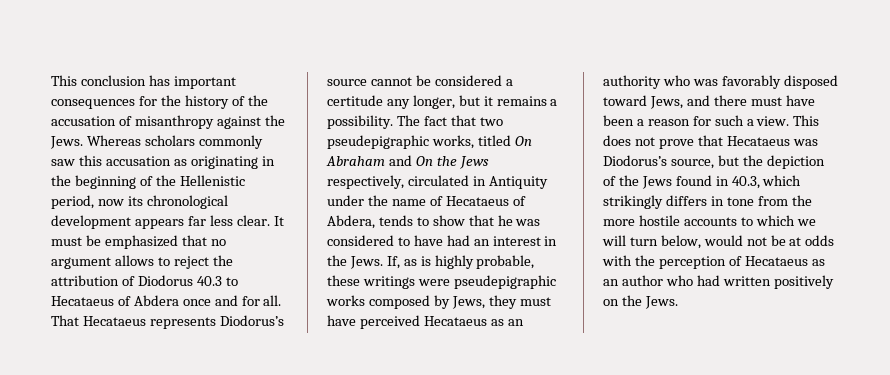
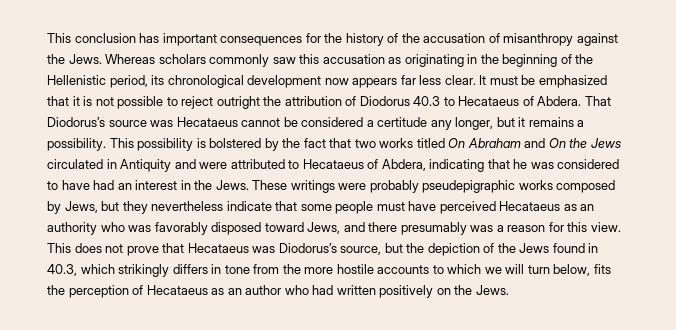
- Whereas scholars commonly saw this accusation as originating in the beginning of the Hellenistic period, now its chronological development appears far less clear.
+ Whereas scholars commonly saw this accusation as originating in the beginning of the Hellenistic period, its chronological development now appears far less clear.
- It must be emphasized that no argument allows to reject the attribution of Diodorus 40.3 to Hecataeus of Abdera once and for all. That Hecataeus represents Diodorus’s source cannot be considered a certitude any longer, but it remains a possibility.
+ It must be emphasized that it is not possible to reject outright the attribution of Diodorus 40.3 to Hecataeus of Abdera. That Diodorus’s source was Hecataeus cannot be considered a certitude any longer, but it remains a possibility.
- The fact that two pseudepigraphic works, titled On Abraham and On the Jews respectively, circulated in Antiquity under the name of Hecataeus of Abdera, tends to show that he was considered to have had an interest in the Jews.
+ This possibility is bolstered by the fact that two works titled On Abraham and On the Jews circulated in Antiquity and were attributed to Hecataeus of Abdera, indicating that he was considered to have had an interest in the Jews.
- If, as is highly probable, these writings were pseudepigraphic works composed by Jews, they must have perceived Hecataeus as an authority who was favorably disposed toward Jews, and there must have been a reason for such a view.
+ These writings were probably pseudepigraphic works composed by Jews, but they nevertheless indicate that some people must have perceived Hecataeus as an authority who was favorably disposed toward Jews, and there presumably was a reason for this view.
- This does not prove that Hecataeus was Diodorus’s source, but the depiction of the Jews found in 40.3, which strikingly differs in tone from the more hostile accounts to which we will turn below, would not be at odds with the perception of Hecataeus as an author who had written positively on the Jews.
+ This does not prove that Hecataeus was Diodorus’s source, but the depiction of the Jews found in 40.3, which strikingly differs in tone from the more hostile accounts to which we will turn below, fits the perception of Hecataeus as an author who had written positively on the Jews.

